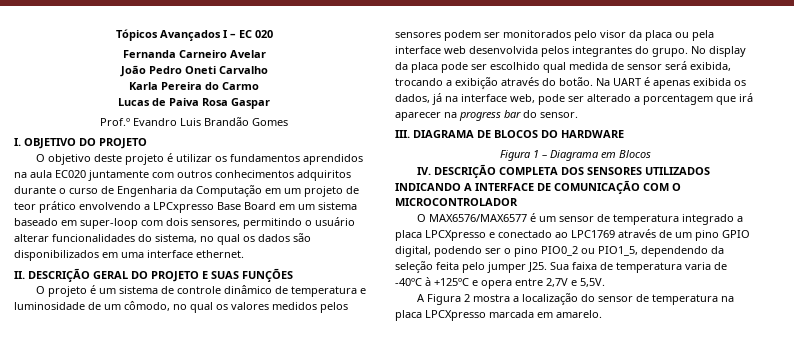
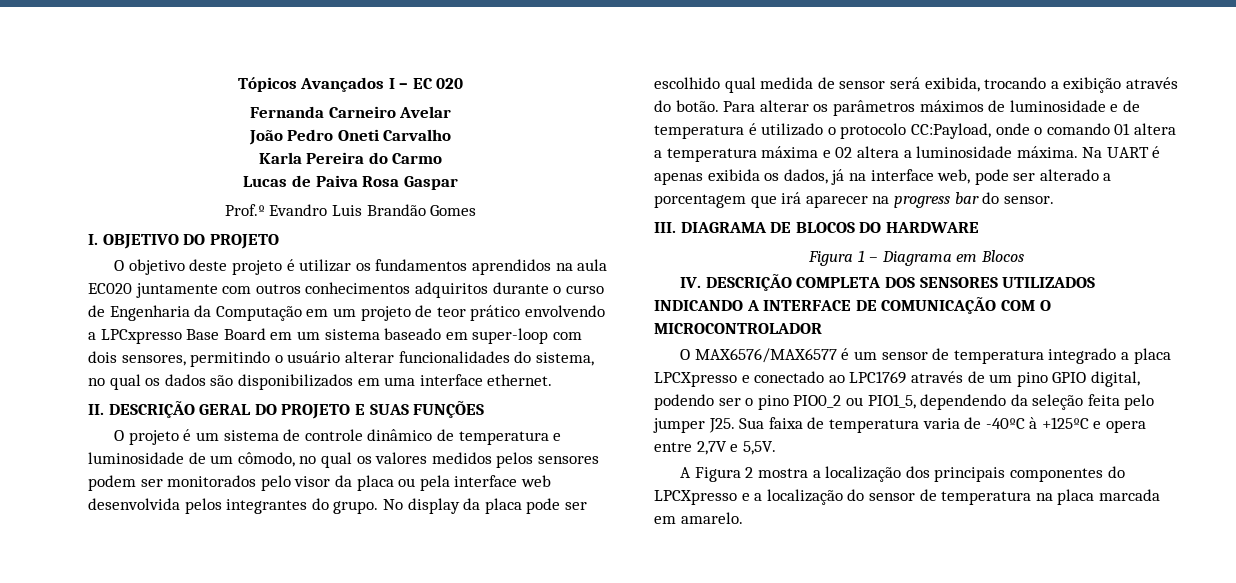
+ Para alterar os parâmetros máximos de luminosidade e de temperatura é utilizado o protocolo CC:Payload, onde o comando 01 altera a temperatura máxima e 02 altera a luminosidade máxima.
- A Figura 2 mostra a localização do sensor de temperatura na placa LPCXpresso marcada em amarelo.
+ A Figura 2 mostra a localização dos principais componentes do LPCXpresso e a localização do sensor de temperatura na placa marcada em amarelo.

